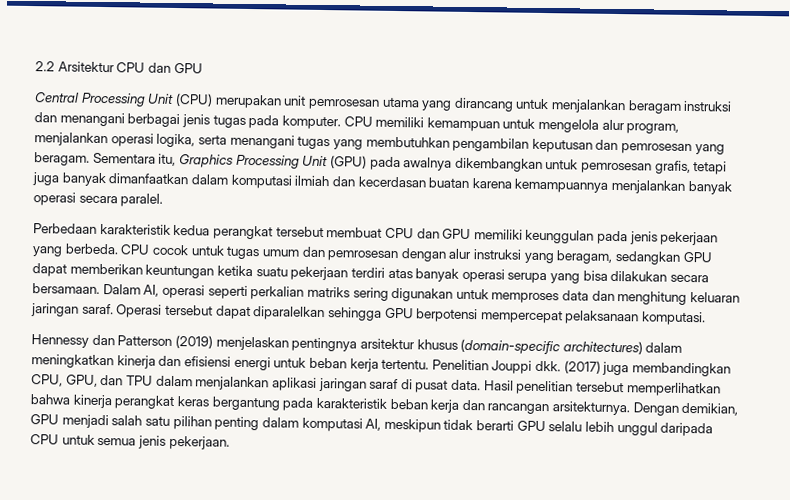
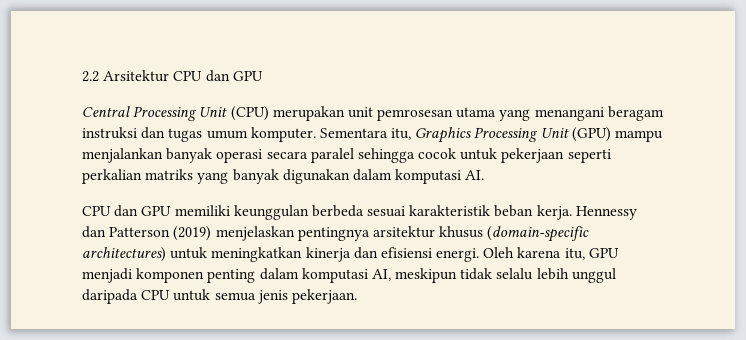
- Central Processing Unit (CPU) merupakan unit pemrosesan utama yang dirancang untuk menjalankan beragam instruksi dan menangani berbagai jenis tugas pada komputer. CPU memiliki kemampuan untuk mengelola alur program, menjalankan operasi logika, serta menangani tugas yang membutuhkan pengambilan keputusan dan pemrosesan yang beragam.
+ Central Processing Unit (CPU) merupakan unit pemrosesan utama yang menangani beragam instruksi dan tugas umum komputer.
- Sementara itu, Graphics Processing Unit (GPU) pada awalnya dikembangkan untuk pemrosesan grafis, tetapi juga banyak dimanfaatkan dalam komputasi ilmiah dan kecerdasan buatan karena kemampuannya menjalankan banyak operasi secara paralel.
- Perbedaan karakteristik kedua perangkat tersebut membuat CPU dan GPU memiliki keunggulan pada jenis pekerjaan yang berbeda. CPU cocok untuk tugas umum dan pemrosesan dengan alur instruksi yang beragam, sedangkan GPU dapat memberikan keuntungan ketika suatu pekerjaan terdiri atas banyak operasi serupa yang bisa dilakukan secara bersamaan. Dalam AI, operasi seperti perkalian matriks sering digunakan untuk memproses data dan menghitung keluaran jaringan saraf. Operasi tersebut dapat diparalelkan sehingga GPU berpotensi mempercepat pelaksanaan komputasi.
- Hennessy dan Patterson (2019) menjelaskan pentingnya arsitektur khusus (domain-specific architectures) dalam meningkatkan kinerja dan efisiensi energi untuk beban kerja tertentu. Penelitian Jouppi dkk. (2017) juga membandingkan CPU, GPU, dan TPU dalam menjalankan aplikasi jaringan saraf di pusat data. Hasil penelitian tersebut memperlihatkan bahwa kinerja perangkat keras bergantung pada karakteristik beban kerja dan rancangan arsitekturnya. Dengan demikian, GPU menjadi salah satu pilihan penting dalam komputasi AI, meskipun tidak berarti GPU selalu lebih unggul daripada CPU untuk semua jenis pekerjaan.
+ Sementara itu, Graphics Processing Unit (GPU) mampu menjalankan banyak operasi secara paralel sehingga cocok untuk pekerjaan seperti perkalian matriks yang banyak digunakan dalam komputasi AI.
+ CPU dan GPU memiliki keunggulan berbeda sesuai karakteristik beban kerja. Hennessy dan Patterson (2019) menjelaskan pentingnya arsitektur khusus (domain-specific architectures) untuk meningkatkan kinerja dan efisiensi energi. Oleh karena itu, GPU menjadi komponen penting dalam komputasi AI, meskipun tidak selalu lebih unggul daripada CPU untuk semua jenis pekerjaan.

